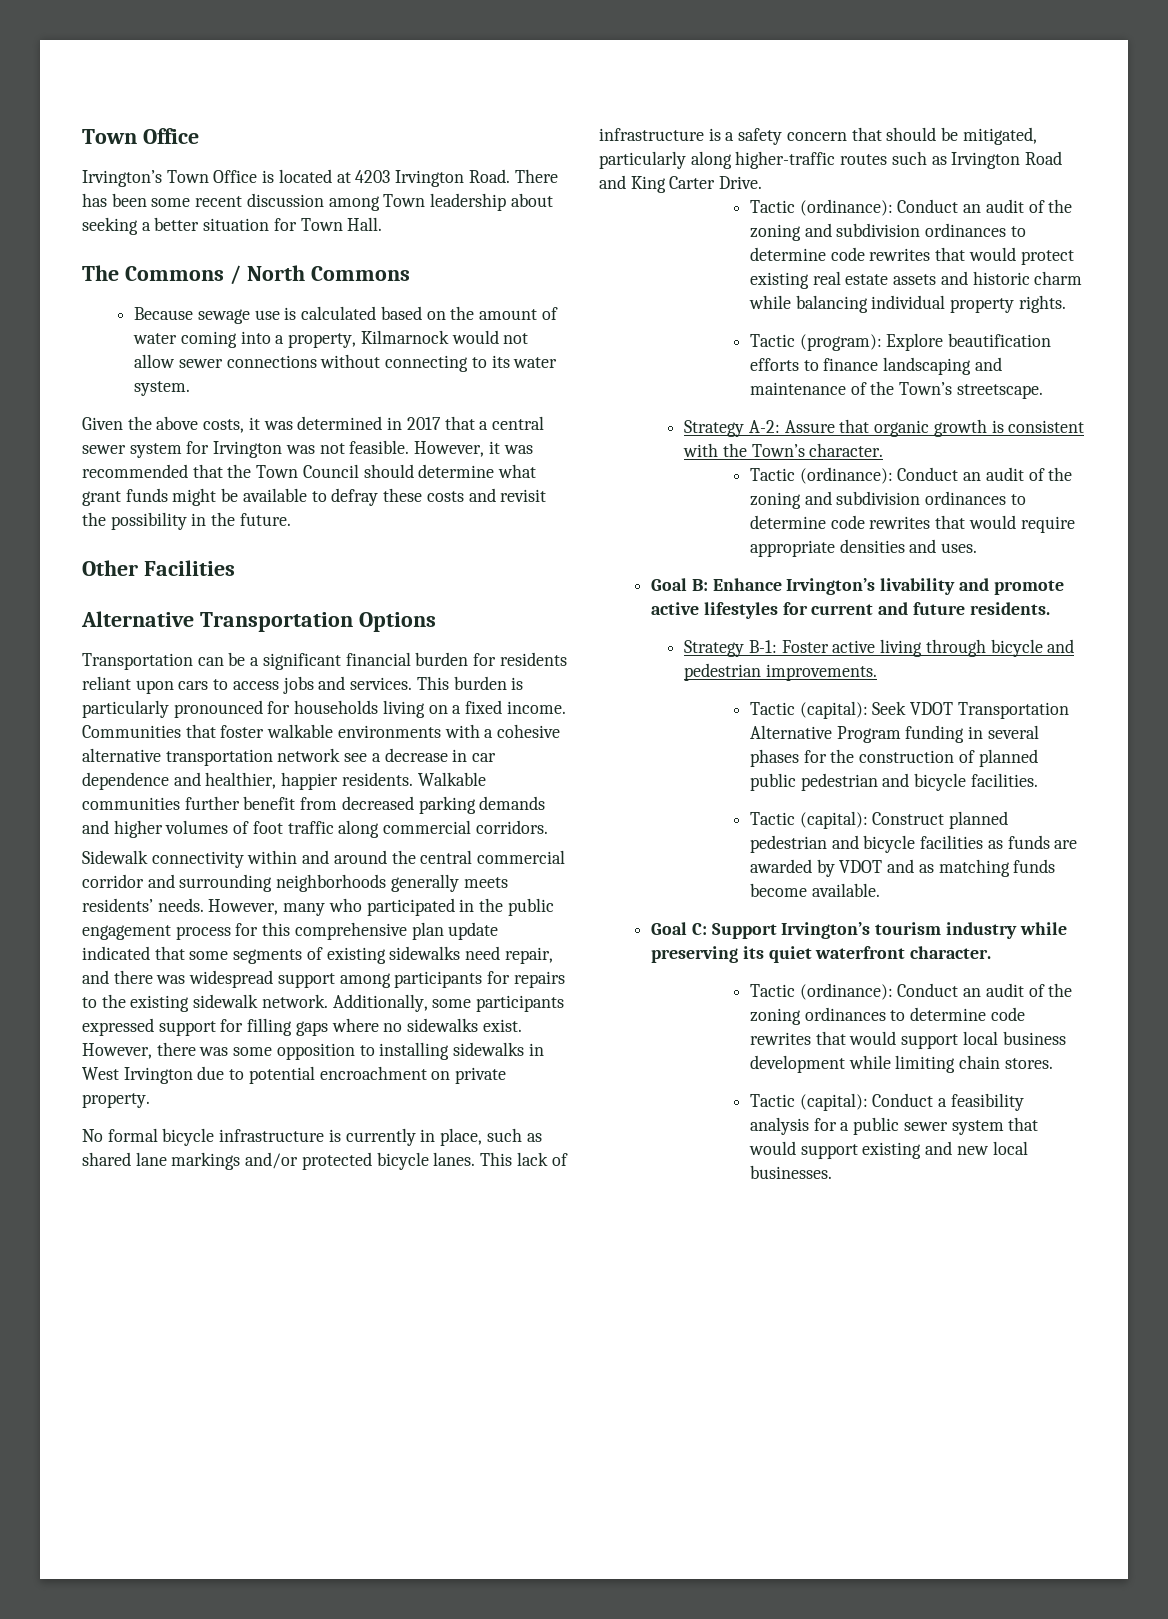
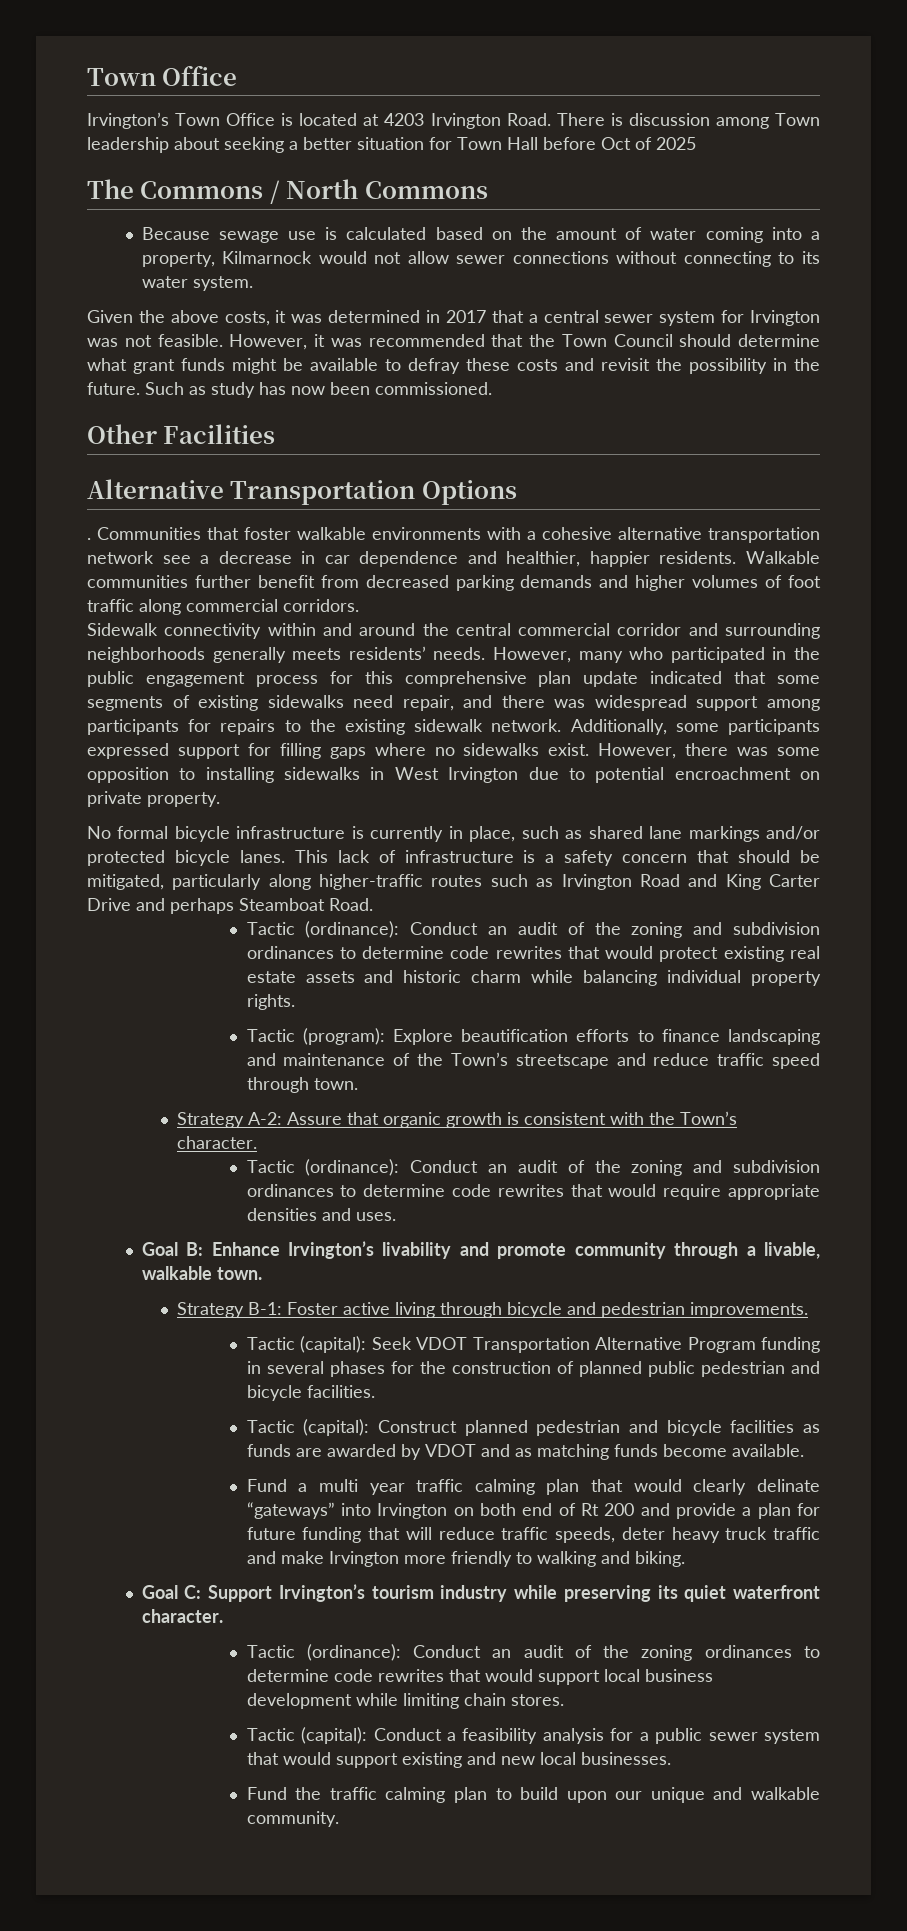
- There has been some recent discussion among Town leadership about seeking a better situation for Town Hall.
+ There is discussion among Town leadership about seeking a better situation for Town Hall before Oct of 2025
+ Such as study has now been commissioned.
- Transportation can be a significant financial burden for residents reliant upon cars to access jobs and services. This burden is particularly pronounced for households living on a fixed income.
+ .
- This lack of infrastructure is a safety concern that should be mitigated, particularly along higher-traffic routes such as Irvington Road and King Carter Drive.
+ This lack of infrastructure is a safety concern that should be mitigated, particularly along higher-traffic routes such as Irvington Road and King Carter Drive and perhaps Steamboat Road.
- Tactic (program): Explore beautification efforts to finance landscaping and maintenance of the Town’s streetscape.
+ Tactic (program): Explore beautification efforts to finance landscaping and maintenance of the Town’s streetscape and reduce traffic speed through town.
- Goal B: Enhance Irvington’s livability and promote active lifestyles for current and future residents.
+ Goal B: Enhance Irvington’s livability and promote community through a livable, walkable town.
+ Fund a multi year traffic calming plan that would clearly delinate “gateways” into Irvington on both end of Rt 200 and provide a plan for future funding that will reduce traffic speeds, deter heavy truck traffic and make Irvington more friendly to walking and biking.
+ Fund the traffic calming plan to build upon our unique and walkable community.

